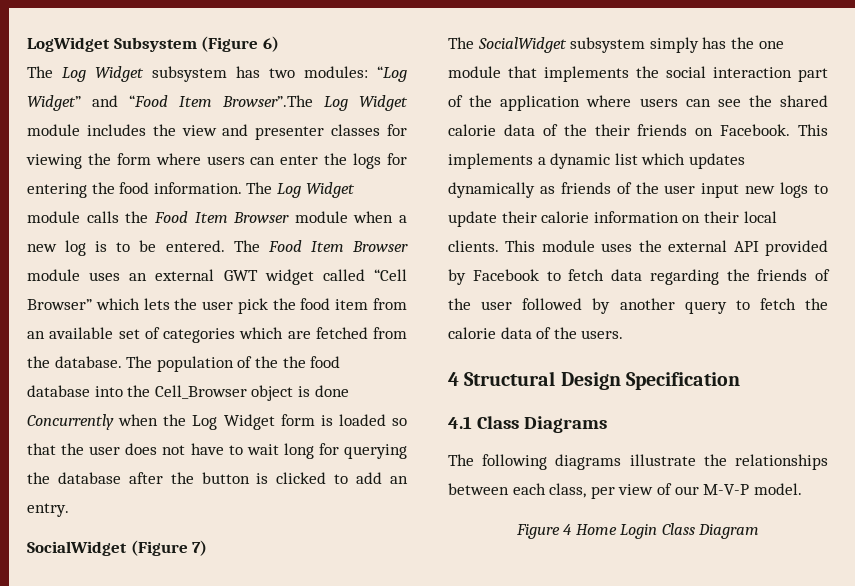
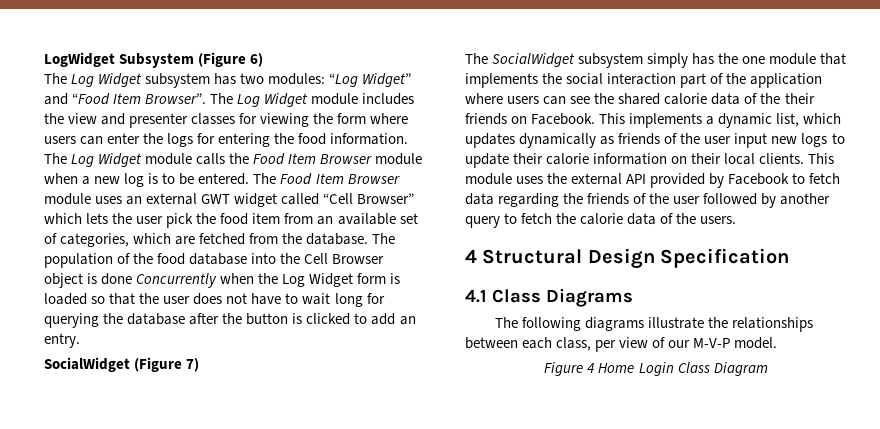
- The Log Widget subsystem has two modules: “Log Widget” and “Food Item Browser”.The Log Widget module includes the view and presenter classes for viewing the form where users can enter the logs for entering the food information.
+ The Log Widget subsystem has two modules: “Log Widget” and “Food Item Browser”. The Log Widget module includes the view and presenter classes for viewing the form where users can enter the logs for entering the food information.
- The Food Item Browser module uses an external GWT widget called “Cell Browser” which lets the user pick the food item from an available set of categories which are fetched from the database.
+ The Food Item Browser module uses an external GWT widget called “Cell Browser” which lets the user pick the food item from an available set of categories, which are fetched from the database.
- The population of the the food database into the Cell_Browser object is done Concurrently when the Log Widget form is loaded so that the user does not have to wait long for querying the database after the button is clicked to add an entry.
+ The population of the food database into the Cell Browser object is done Concurrently when the Log Widget form is loaded so that the user does not have to wait long for querying the database after the button is clicked to add an entry.
- This implements a dynamic list which updates dynamically as friends of the user input new logs to update their calorie information on their local clients.
+ This implements a dynamic list, which updates dynamically as friends of the user input new logs to update their calorie information on their local clients.

